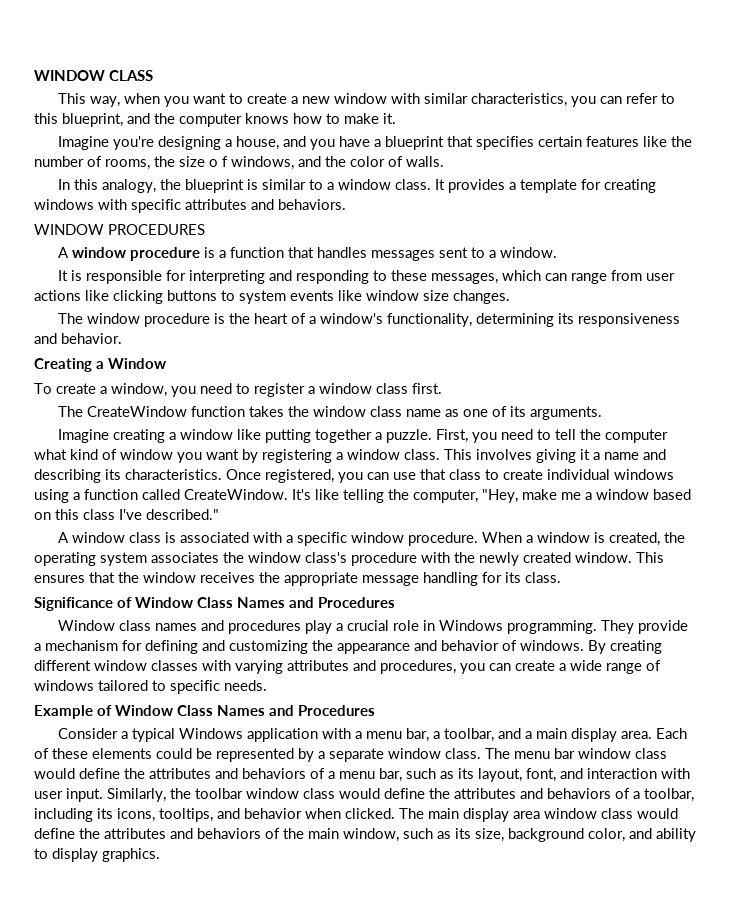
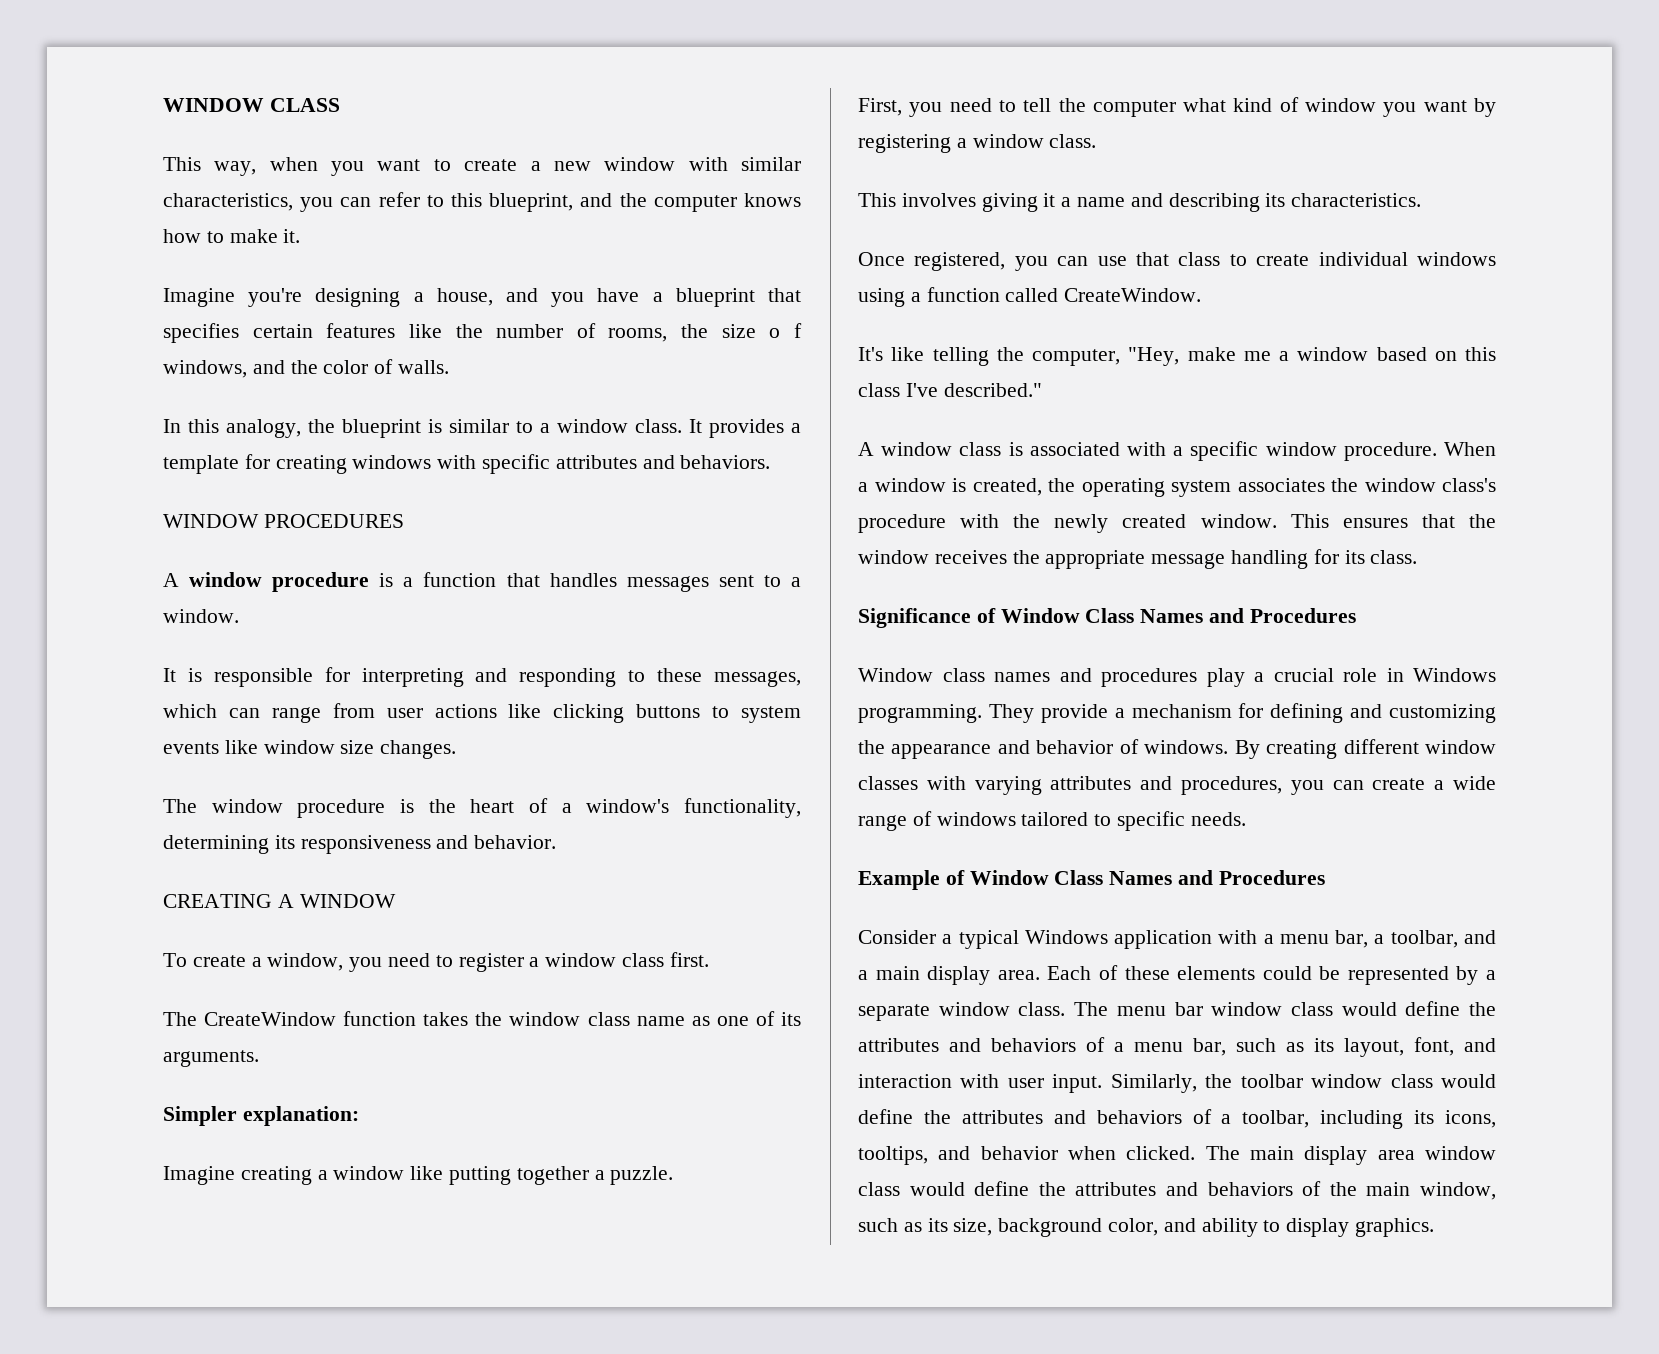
- Creating a Window
+ CREATING A WINDOW
+ Simpler explanation:
- Imagine creating a window like putting together a puzzle. First, you need to tell the computer what kind of window you want by registering a window class. This involves giving it a name and describing its characteristics. Once registered, you can use that class to create individual windows using a function called CreateWindow. It's like telling the computer, "Hey, make me a window based on this class I've described."
+ Imagine creating a window like putting together a puzzle.
+ First, you need to tell the computer what kind of window you want by registering a window class.
+ This involves giving it a name and describing its characteristics.
+ Once registered, you can use that class to create individual windows using a function called CreateWindow.
+ It's like telling the computer, "Hey, make me a window based on this class I've described."

